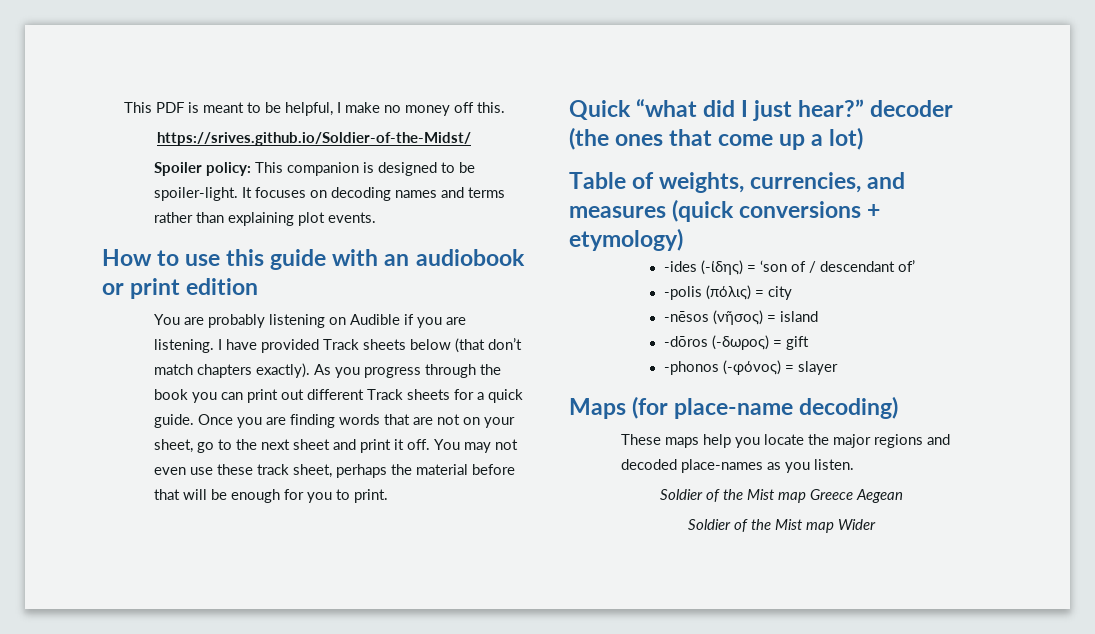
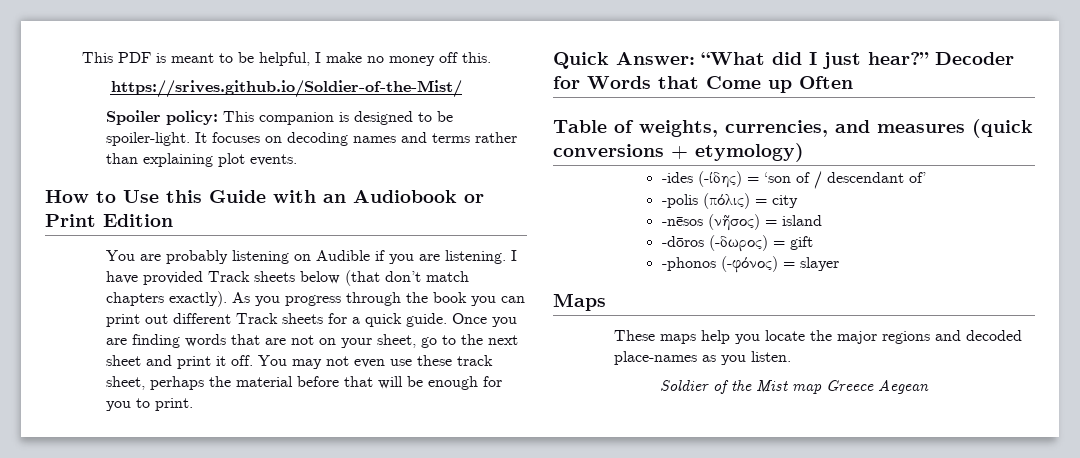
- https://srives.github.io/Soldier-of-the-Midst/
+ https://srives.github.io/Soldier-of-the-Mist/
- How to use this guide with an audiobook or print edition
+ How to Use this Guide with an Audiobook or Print Edition
- Quick “what did I just hear?” decoder (the ones that come up a lot)
+ Quick Answer: “What did I just hear?” Decoder for Words that Come up Often
- Maps (for place-name decoding)
+ Maps
- Soldier of the Mist map Wider

